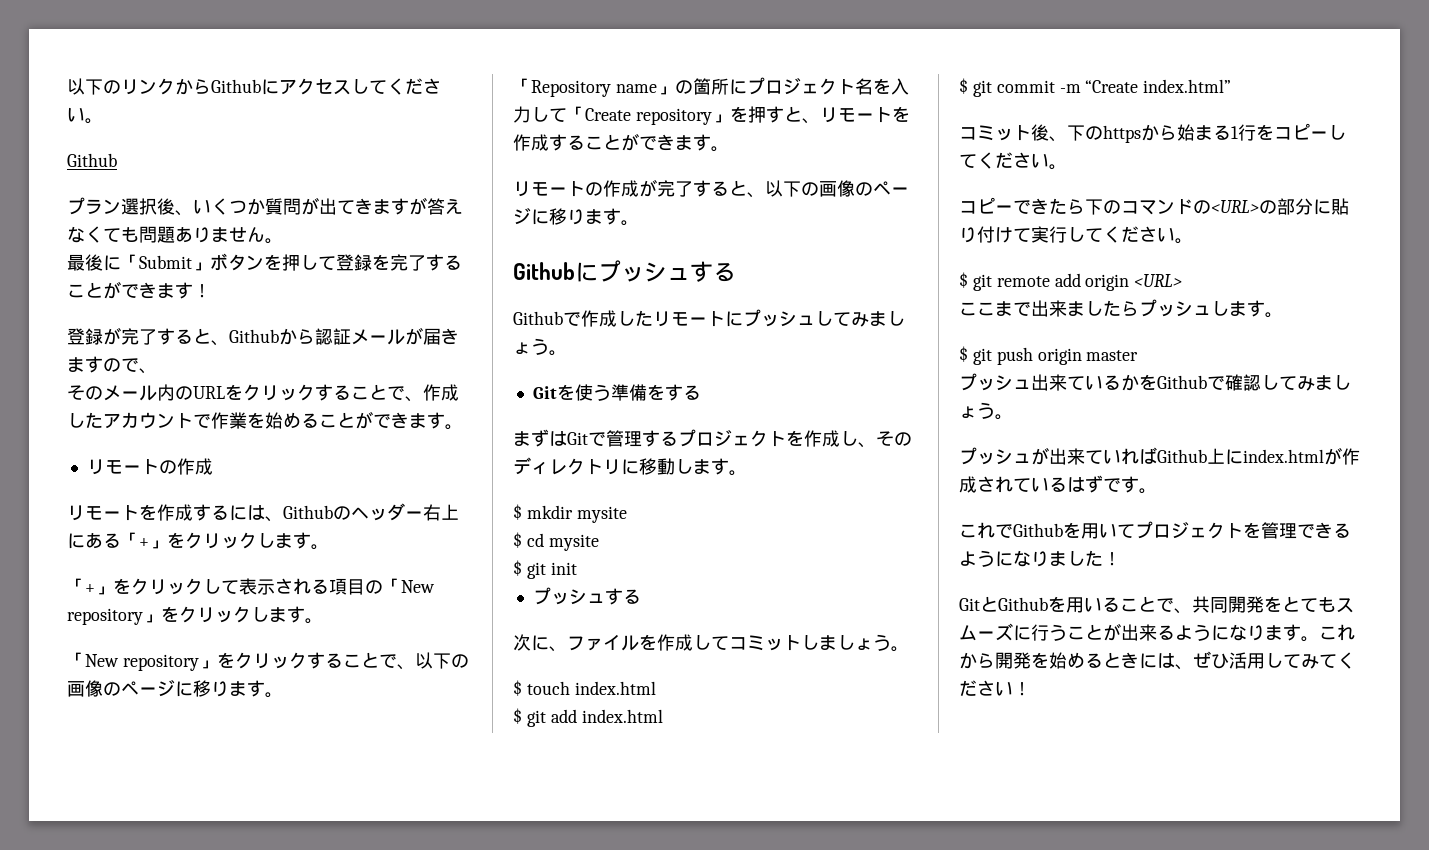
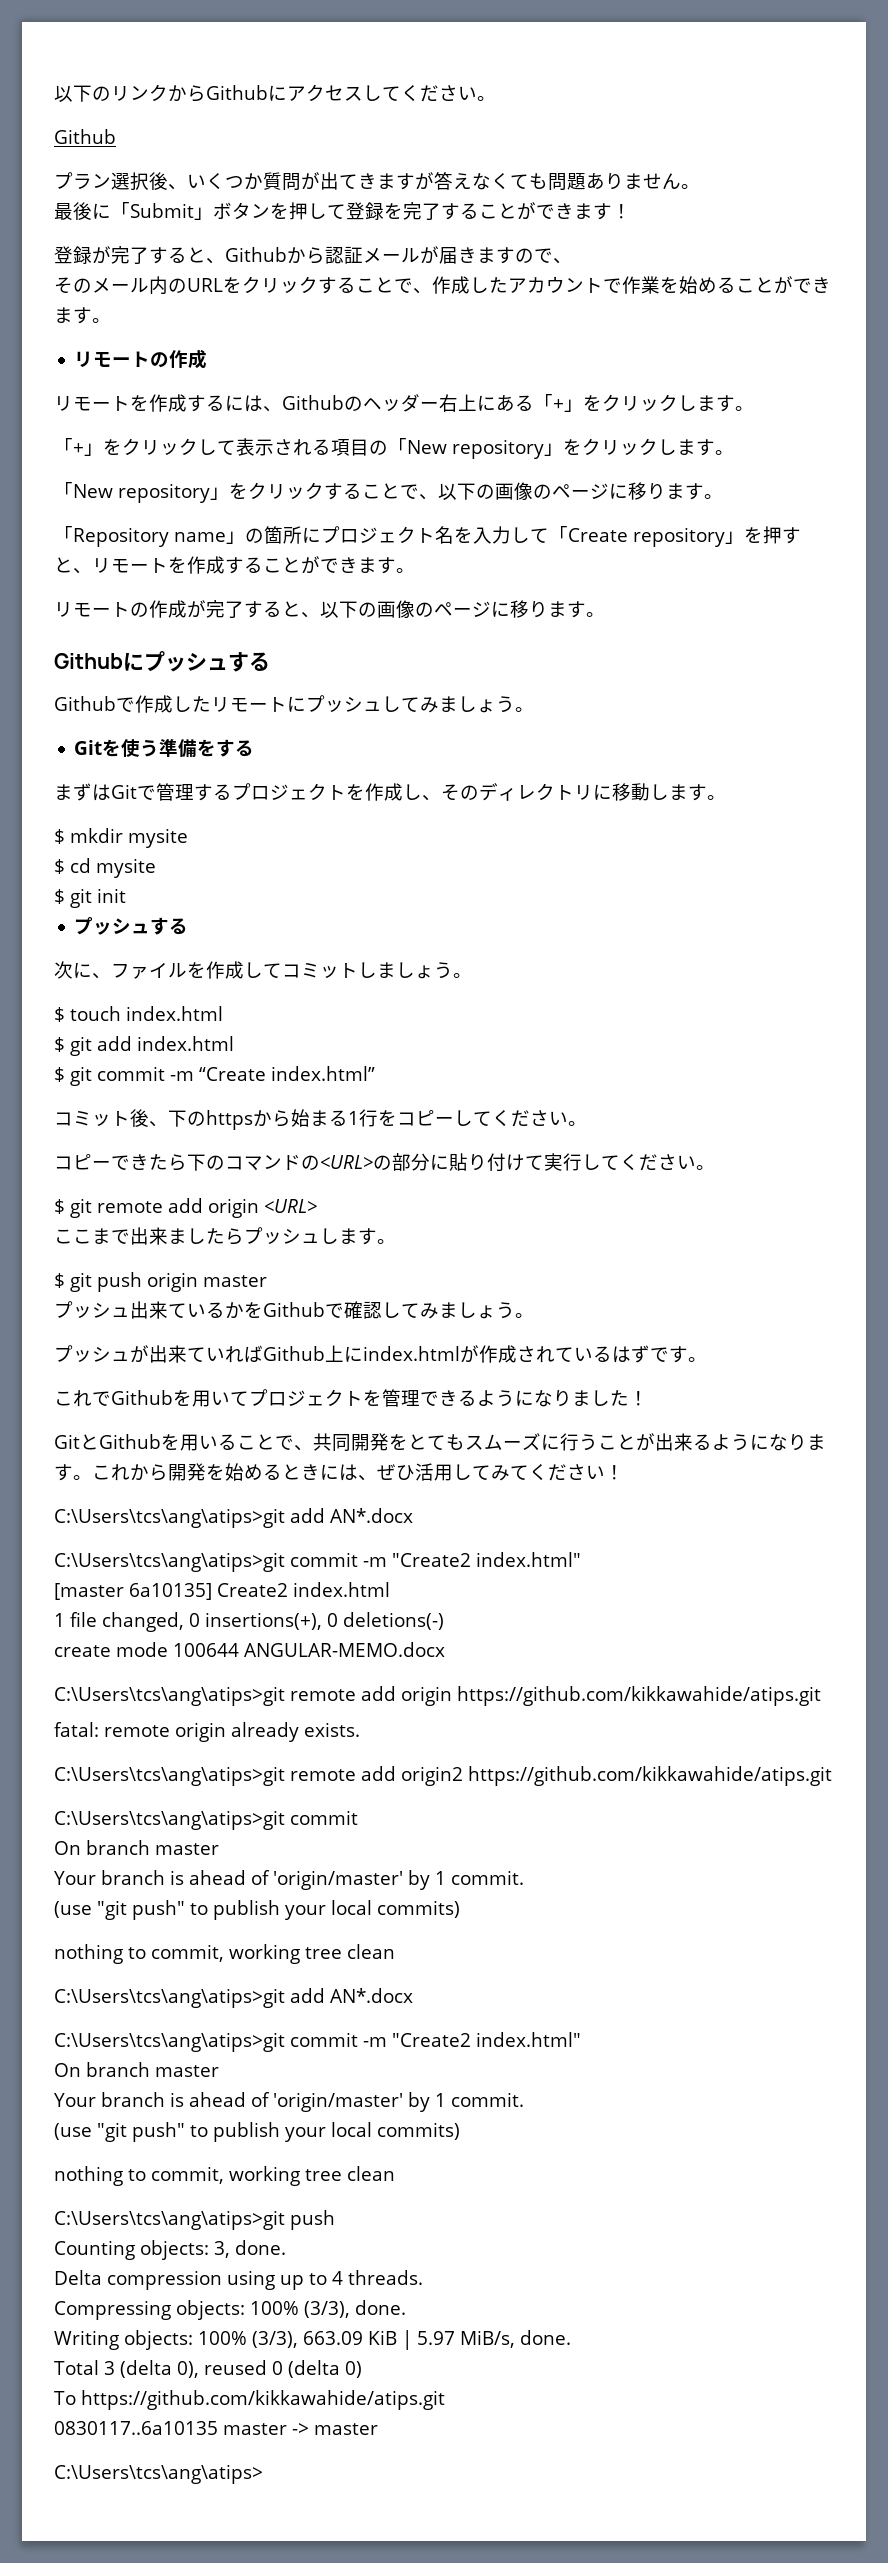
  これから開発を始めるときには、ぜひ活用してみてください！
+ C:\Users\tcs\ang\atips>git add AN*.docx
+ C:\Users\tcs\ang\atips>git commit -m "Create2 index.html"
+ [master 6a10135] Create2 index.html
+ 1 file changed, 0 insertions(+), 0 deletions(-)
+ create mode 100644 ANGULAR-MEMO.docx
+ C:\Users\tcs\ang\atips>git remote add origin https://github.com/kikkawahide/atips.git
+ fatal: remote origin already exists.
+ C:\Users\tcs\ang\atips>git remote add origin2 https://github.com/kikkawahide/atips.git
+ C:\Users\tcs\ang\atips>git commit
+ On branch master
+ Your branch is ahead of 'origin/master' by 1 commit.
+ (use "git push" to publish your local commits)
+ nothing to commit, working tree clean
+ C:\Users\tcs\ang\atips>git add AN*.docx
+ C:\Users\tcs\ang\atips>git commit -m "Create2 index.html"
+ On branch master
+ Your branch is ahead of 'origin/master' by 1 commit.
+ (use "git push" to publish your local commits)
+ nothing to commit, working tree clean
+ C:\Users\tcs\ang\atips>git push
+ Counting objects: 3, done.
+ Delta compression using up to 4 threads.
+ Compressing objects: 100% (3/3), done.
+ Writing objects: 100% (3/3), 663.09 KiB | 5.97 MiB/s, done.
+ Total 3 (delta 0), reused 0 (delta 0)
+ To https://github.com/kikkawahide/atips.git
+ 0830117..6a10135 master -> master
+ C:\Users\tcs\ang\atips>

